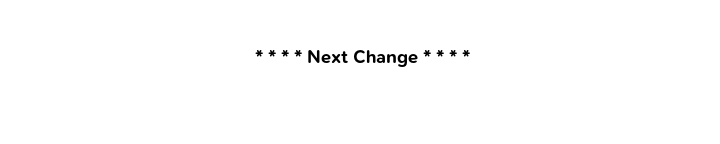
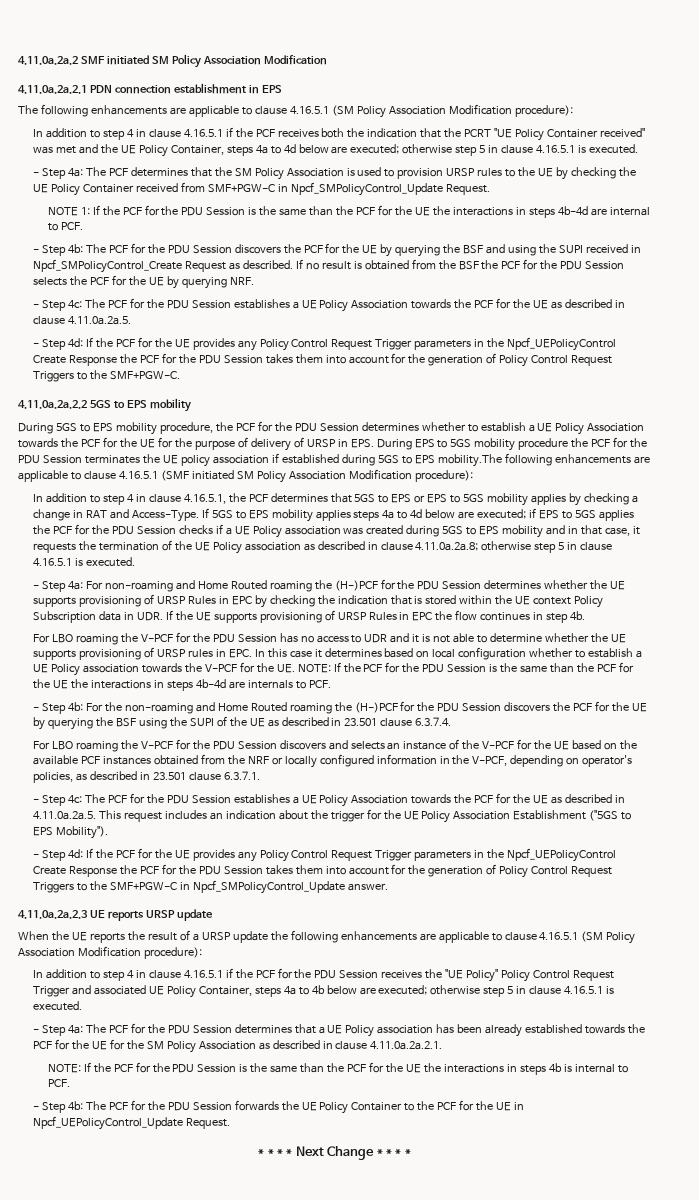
+ 4.11.0a.2a.2 SMF initiated SM Policy Association Modification
+ 4.11.0a.2a.2.1 PDN connection establishment in EPS
+ The following enhancements are applicable to clause 4.16.5.1 (SM Policy Association Modification procedure):
+ In addition to step 4 in clause 4.16.5.1 if the PCF receives both the indication that the PCRT "UE Policy Container received" was met and the UE Policy Container, steps 4a to 4d below are executed; otherwise step 5 in clause 4.16.5.1 is executed.
+ - Step 4a: The PCF determines that the SM Policy Association is used to provision URSP rules to the UE by checking the UE Policy Container received from SMF+PGW-C in Npcf_SMPolicyControl_Update Request.
+ NOTE 1: If the PCF for the PDU Session is the same than the PCF for the UE the interactions in steps 4b-4d are internal to PCF.
+ - Step 4b: The PCF for the PDU Session discovers the PCF for the UE by querying the BSF and using the SUPI received in Npcf_SMPolicyControl_Create Request as described. If no result is obtained from the BSF the PCF for the PDU Session selects the PCF for the UE by querying NRF.
+ - Step 4c: The PCF for the PDU Session establishes a UE Policy Association towards the PCF for the UE as described in clause 4.11.0a.2a.5.
+ - Step 4d: If the PCF for the UE provides any Policy Control Request Trigger parameters in the Npcf_UEPolicyControl Create Response the PCF for the PDU Session takes them into account for the generation of Policy Control Request Triggers to the SMF+PGW-C.
+ 4.11.0a.2a.2.2 5GS to EPS mobility
+ During 5GS to EPS mobility procedure, the PCF for the PDU Session determines whether to establish a UE Policy Association towards the PCF for the UE for the purpose of delivery of URSP in EPS. During EPS to 5GS mobility procedure the PCF for the PDU Session terminates the UE policy association if established during 5GS to EPS mobility.The following enhancements are applicable to clause 4.16.5.1 (SMF initiated SM Policy Association Modification procedure):
+ In addition to step 4 in clause 4.16.5.1, the PCF determines that 5GS to EPS or EPS to 5GS mobility applies by checking a change in RAT and Access-Type. If 5GS to EPS mobility applies steps 4a to 4d below are executed; if EPS to 5GS applies the PCF for the PDU Session checks if a UE Policy association was created during 5GS to EPS mobility and in that case, it requests the termination of the UE Policy association as described in clause 4.11.0a.2a.8; otherwise step 5 in clause 4.16.5.1 is executed.
+ - Step 4a: For non-roaming and Home Routed roaming the (H-)PCF for the PDU Session determines whether the UE supports provisioning of URSP Rules in EPC by checking the indication that is stored within the UE context Policy Subscription data in UDR. If the UE supports provisioning of URSP Rules in EPC the flow continues in step 4b.
+ For LBO roaming the V-PCF for the PDU Session has no access to UDR and it is not able to determine whether the UE supports provisioning of URSP rules in EPC. In this case it determines based on local configuration whether to establish a UE Policy association towards the V-PCF for the UE. NOTE: If the PCF for the PDU Session is the same than the PCF for the UE the interactions in steps 4b-4d are internals to PCF.
+ - Step 4b: For the non-roaming and Home Routed roaming the (H-)PCF for the PDU Session discovers the PCF for the UE by querying the BSF using the SUPI of the UE as described in 23.501 clause 6.3.7.4.
+ For LBO roaming the V-PCF for the PDU Session discovers and selects an instance of the V-PCF for the UE based on the available PCF instances obtained from the NRF or locally configured information in the V-PCF, depending on operator's policies, as described in 23.501 clause 6.3.7.1.
+ - Step 4c: The PCF for the PDU Session establishes a UE Policy Association towards the PCF for the UE as described in 4.11.0a.2a.5. This request includes an indication about the trigger for the UE Policy Association Establishment ("5GS to EPS Mobility").
+ - Step 4d: If the PCF for the UE provides any Policy Control Request Trigger parameters in the Npcf_UEPolicyControl Create Response the PCF for the PDU Session takes them into account for the generation of Policy Control Request Triggers to the SMF+PGW-C in Npcf_SMPolicyControl_Update answer.
+ 4.11.0a.2a.2.3 UE reports URSP update
+ When the UE reports the result of a URSP update the following enhancements are applicable to clause 4.16.5.1 (SM Policy Association Modification procedure):
+ In addition to step 4 in clause 4.16.5.1 if the PCF for the PDU Session receives the "UE Policy" Policy Control Request Trigger and associated UE Policy Container, steps 4a to 4b below are executed; otherwise step 5 in clause 4.16.5.1 is executed.
+ - Step 4a: The PCF for the PDU Session determines that a UE Policy association has been already established towards the PCF for the UE for the SM Policy Association as described in clause 4.11.0a.2a.2.1.
+ NOTE: If the PCF for the PDU Session is the same than the PCF for the UE the interactions in steps 4b is internal to PCF.
+ - Step 4b: The PCF for the PDU Session forwards the UE Policy Container to the PCF for the UE in Npcf_UEPolicyControl_Update Request.

